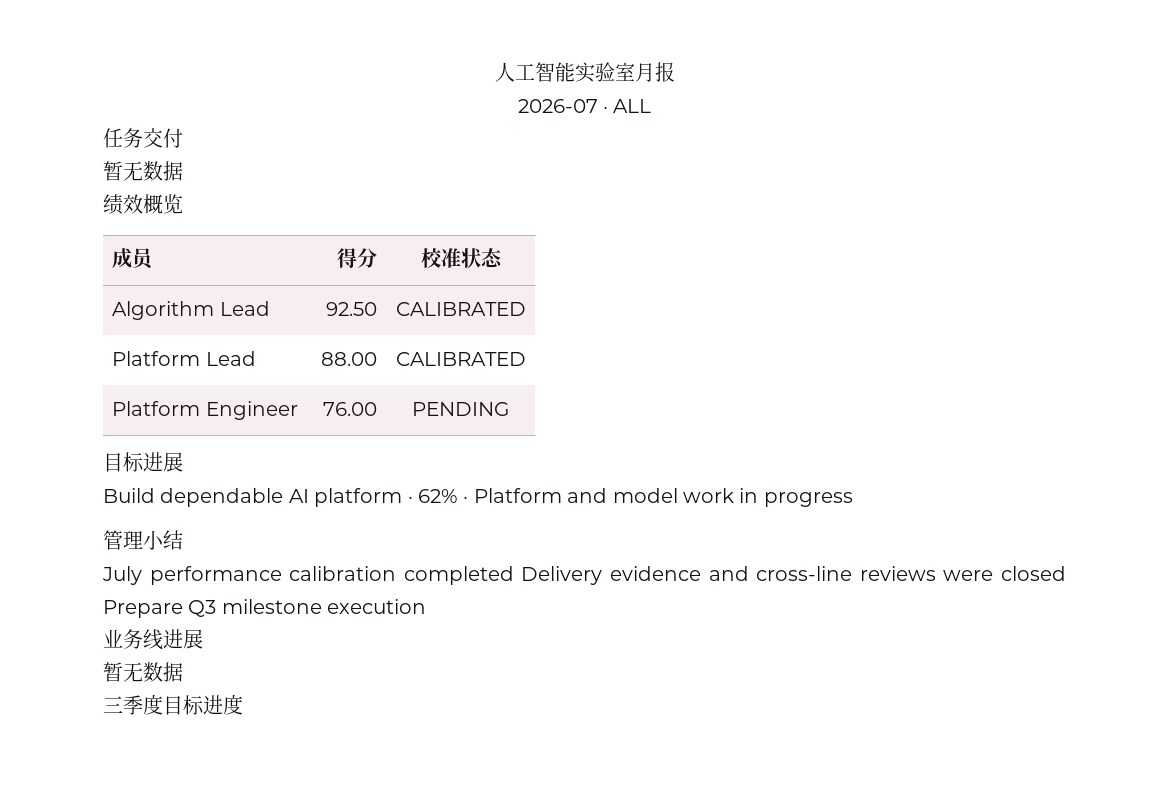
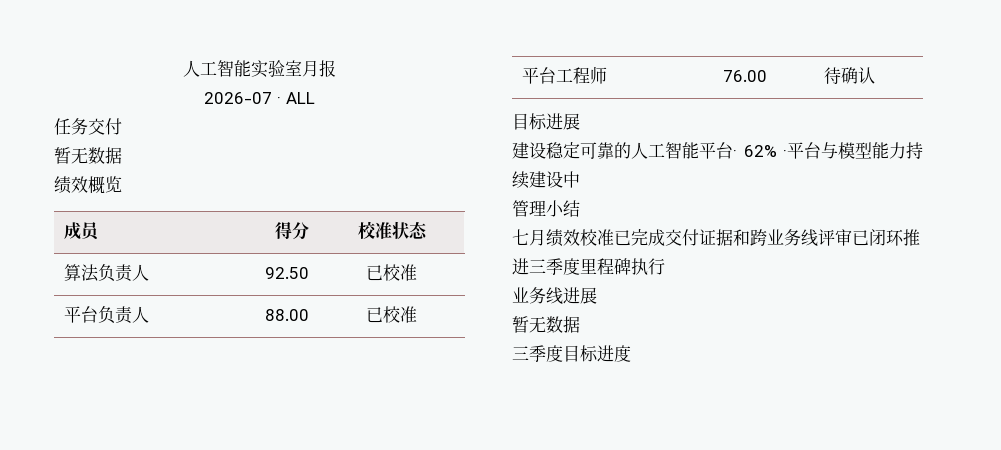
- Algorithm Lead | 92.50 | CALIBRATED
- Platform Lead | 88.00 | CALIBRATED
- Platform Engineer | 76.00 | PENDING
+ 算法负责人 | 92.50 | 已校准
+ 平台负责人 | 88.00 | 已校准
+ 平台工程师 | 76.00 | 待确认
- Build dependable AI platform · 62% · Platform and model work in progress
+ 建设稳定可靠的人工智能平台· 62% ·平台与模型能力持续建设中
  管理小结
- July performance calibration completed Delivery evidence and cross-line reviews were closed Prepare Q3 milestone execution
+ 七月绩效校准已完成交付证据和跨业务线评审已闭环推进三季度里程碑执行

